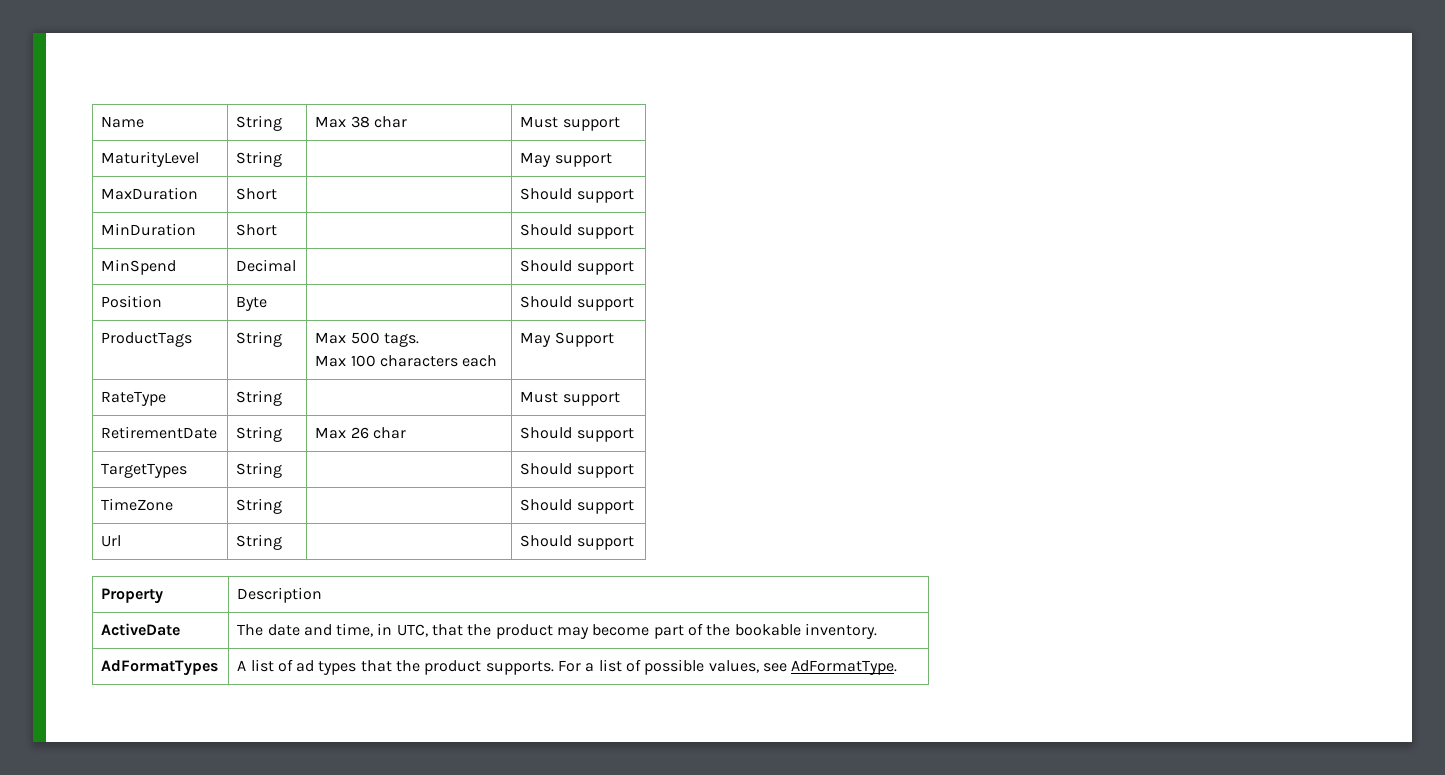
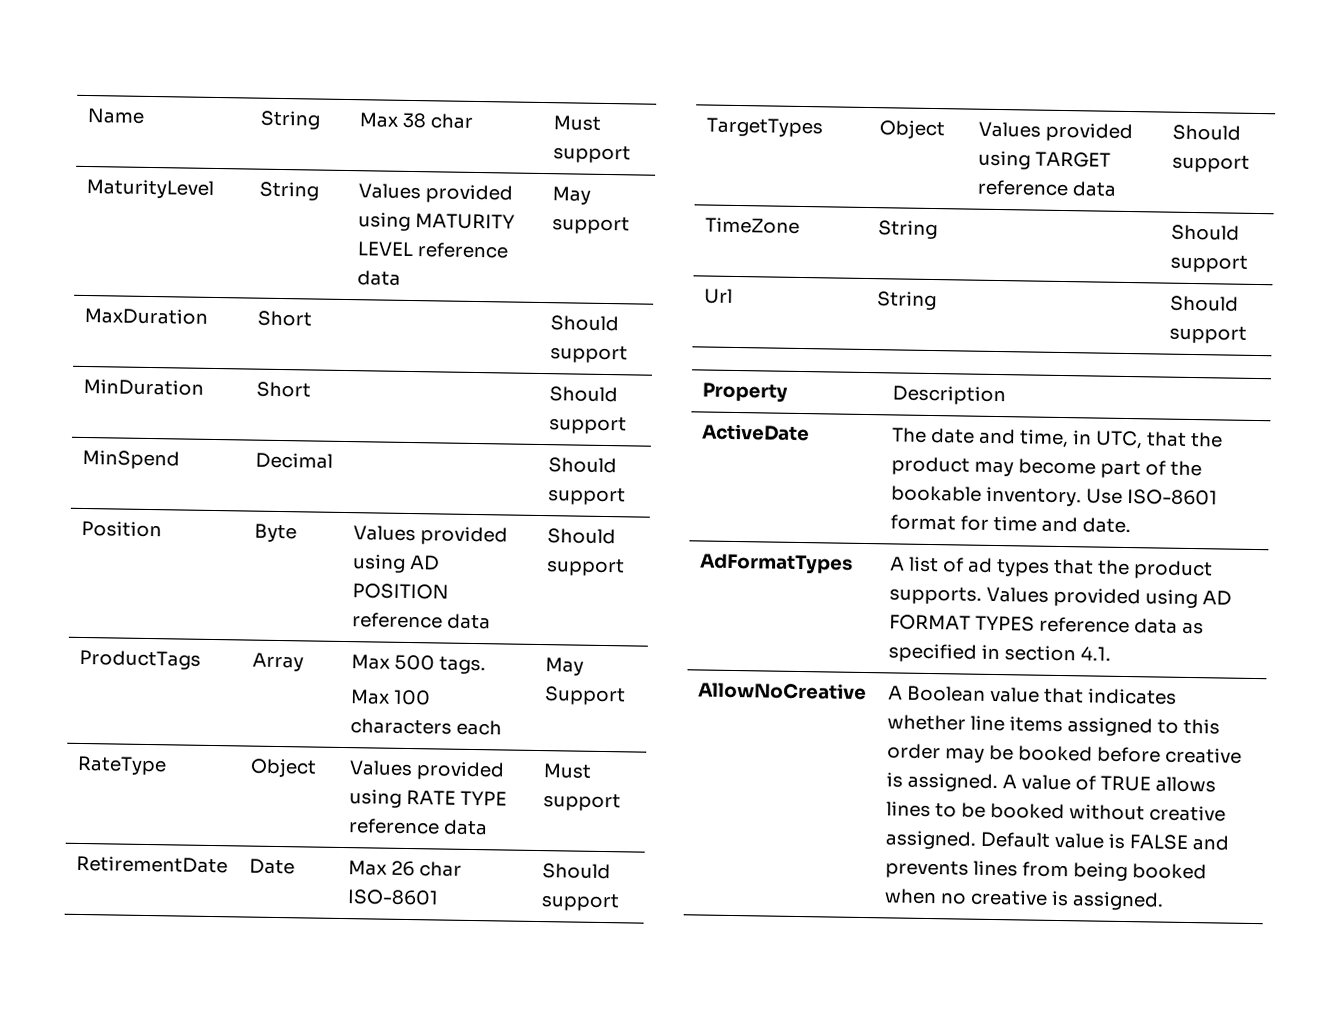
- MaturityLevel | String | | May support
+ MaturityLevel | String | Values provided using MATURITY LEVEL reference data | May support
- Position | Byte | | Should support
+ Position | Byte | Values provided using AD POSITION reference data | Should support
- ProductTags | String | Max 500 tags.
+ ProductTags | Array | Max 500 tags.
- RateType | String | | Must support
+ RateType | Object | Values provided using RATE TYPE reference data | Must support
- RetirementDate | String | Max 26 char | Should support
+ RetirementDate | Date | Max 26 char ISO-8601 | Should support
- TargetTypes | String | | Should support
+ TargetTypes | Object | Values provided using TARGET reference data | Should support
- ActiveDate | The date and time, in UTC, that the product may become part of the bookable inventory.
+ ActiveDate | The date and time, in UTC, that the product may become part of the bookable inventory. Use ISO-8601 format for time and date.
- AdFormatTypes | A list of ad types that the product supports. For a list of possible values, see AdFormatType.
+ AdFormatTypes | A list of ad types that the product supports. Values provided using AD FORMAT TYPES reference data as specified in section 4.1.
+ AllowNoCreative | A Boolean value that indicates whether line items assigned to this order may be booked before creative is assigned. A value of TRUE allows lines to be booked without creative assigned. Default value is FALSE and prevents lines from being booked when no creative is assigned.

